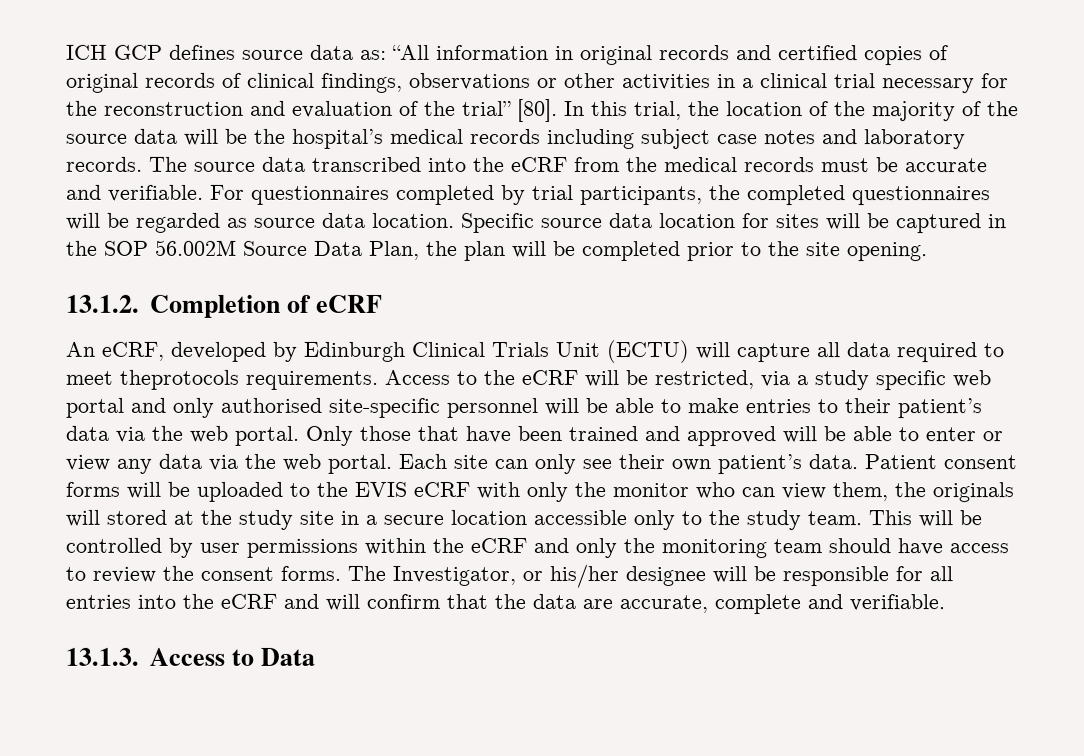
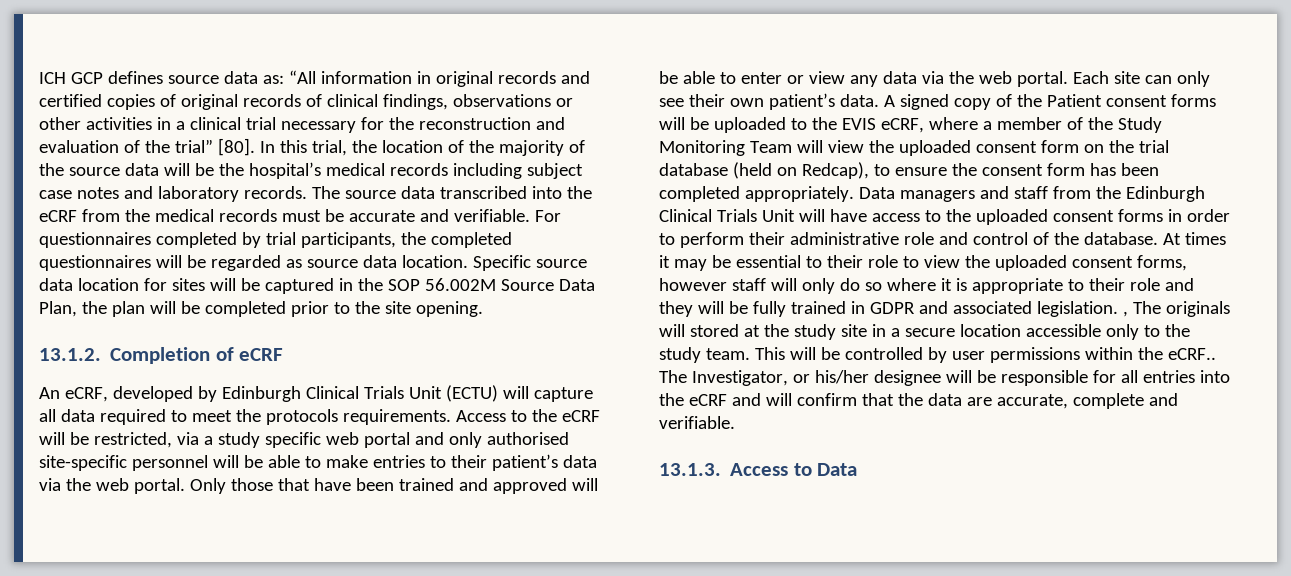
- An eCRF, developed by Edinburgh Clinical Trials Unit (ECTU) will capture all data required to meet theprotocols requirements.
+ An eCRF, developed by Edinburgh Clinical Trials Unit (ECTU) will capture all data required to meet the protocols requirements.
- Patient consent forms will be uploaded to the EVIS eCRF with only the monitor who can view them, the originals will stored at the study site in a secure location accessible only to the study team.
+ A signed copy of the Patient consent forms will be uploaded to the EVIS eCRF, where a member of the Study Monitoring Team will view the uploaded consent form on the trial database (held on Redcap), to ensure the consent form has been completed appropriately. Data managers and staff from the Edinburgh Clinical Trials Unit will have access to the uploaded consent forms in order to perform their administrative role and control of the database. At times it may be essential to their role to view the uploaded consent forms, however staff will only do so where it is appropriate to their role and they will be fully trained in GDPR and associated legislation. , The originals will stored at the study site in a secure location accessible only to the study team.
- This will be controlled by user permissions within the eCRF and only the monitoring team should have access to review the consent forms.
+ This will be controlled by user permissions within the eCRF..

